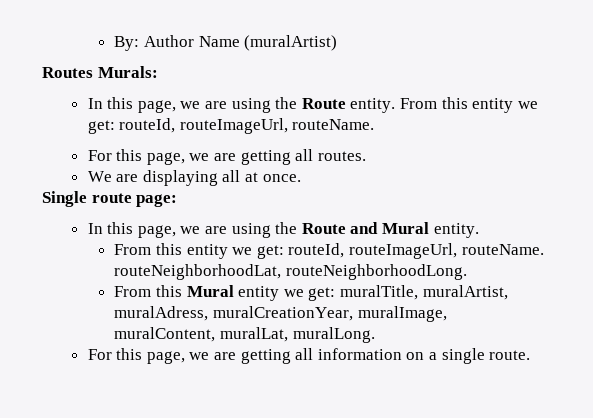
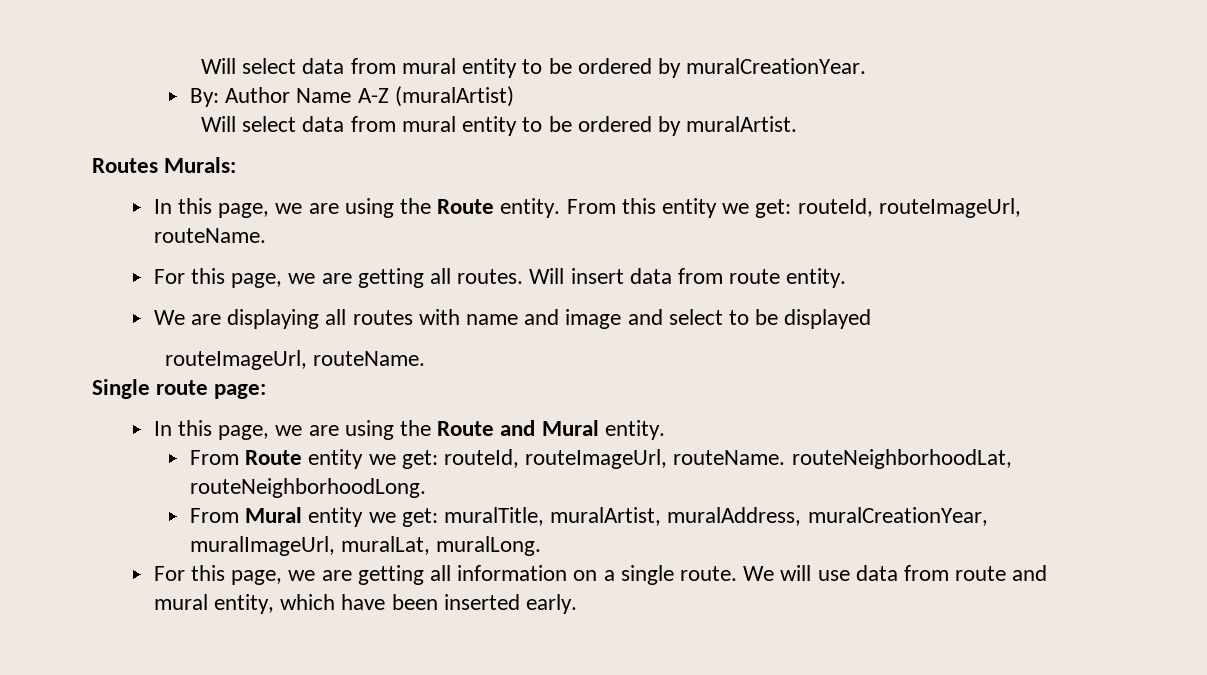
+ Will select data from mural entity to be ordered by muralCreationYear.
- By: Author Name (muralArtist)
+ By: Author Name A-Z (muralArtist)
+ Will select data from mural entity to be ordered by muralArtist.
- For this page, we are getting all routes.
- We are displaying all at once.
+ For this page, we are getting all routes. Will insert data from route entity.
+ We are displaying all routes with name and image and select to be displayed
+ routeImageUrl, routeName.
- From this entity we get: routeId, routeImageUrl, routeName. routeNeighborhoodLat, routeNeighborhoodLong.
+ From Route entity we get: routeId, routeImageUrl, routeName. routeNeighborhoodLat, routeNeighborhoodLong.
- From this Mural entity we get: muralTitle, muralArtist, muralAdress, muralCreationYear, muralImage, muralContent, muralLat, muralLong.
+ From Mural entity we get: muralTitle, muralArtist, muralAddress, muralCreationYear, muralImageUrl, muralLat, muralLong.
+ We will use data from route and mural entity, which have been inserted early.

